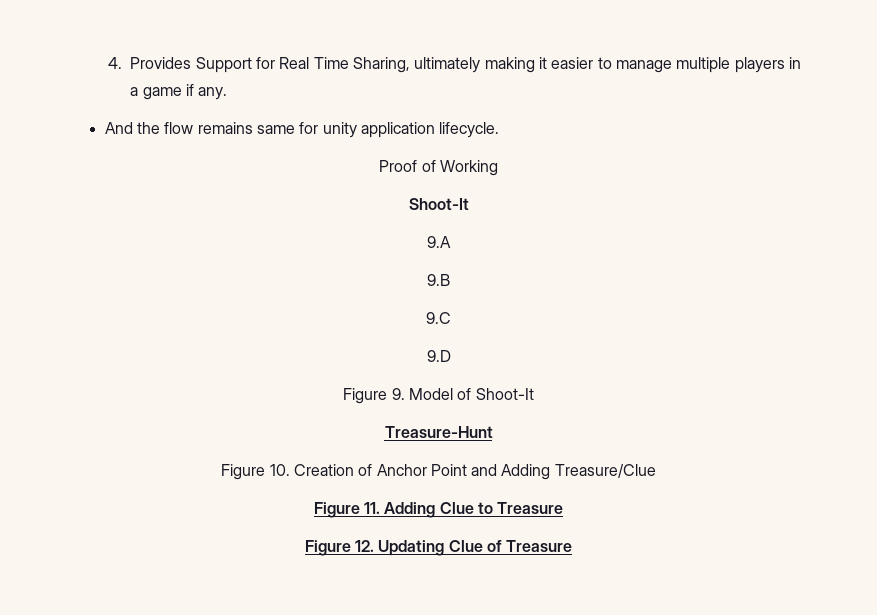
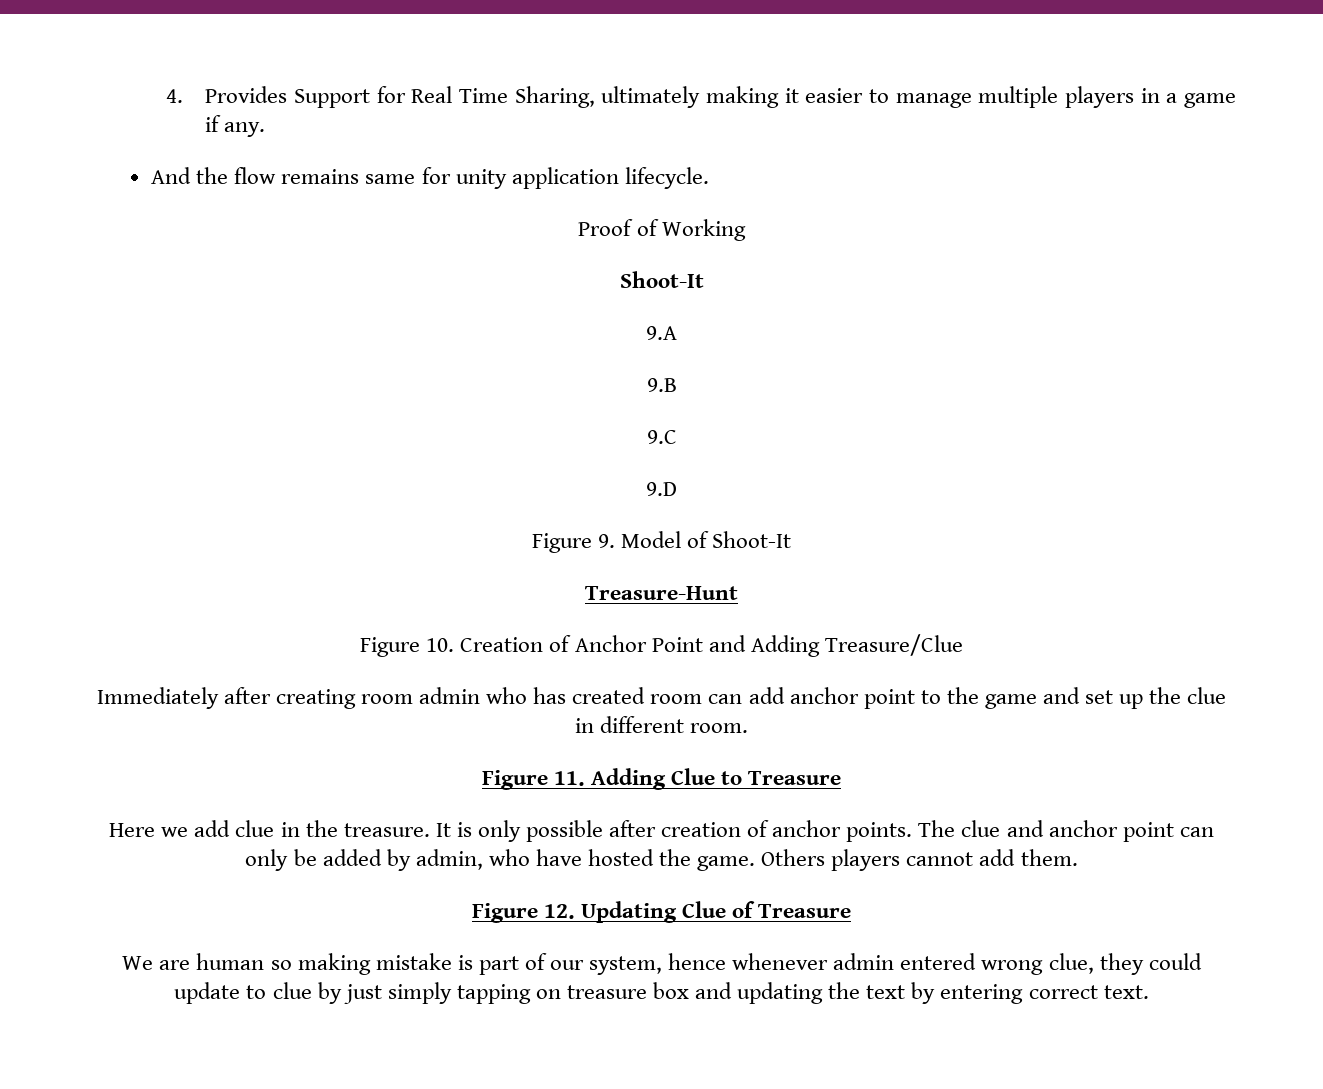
+ Immediately after creating room admin who has created room can add anchor point to the game and set up the clue in different room.
+ Here we add clue in the treasure. It is only possible after creation of anchor points. The clue and anchor point can only be added by admin, who have hosted the game. Others players cannot add them.
+ We are human so making mistake is part of our system, hence whenever admin entered wrong clue, they could update to clue by just simply tapping on treasure box and updating the text by entering correct text.

